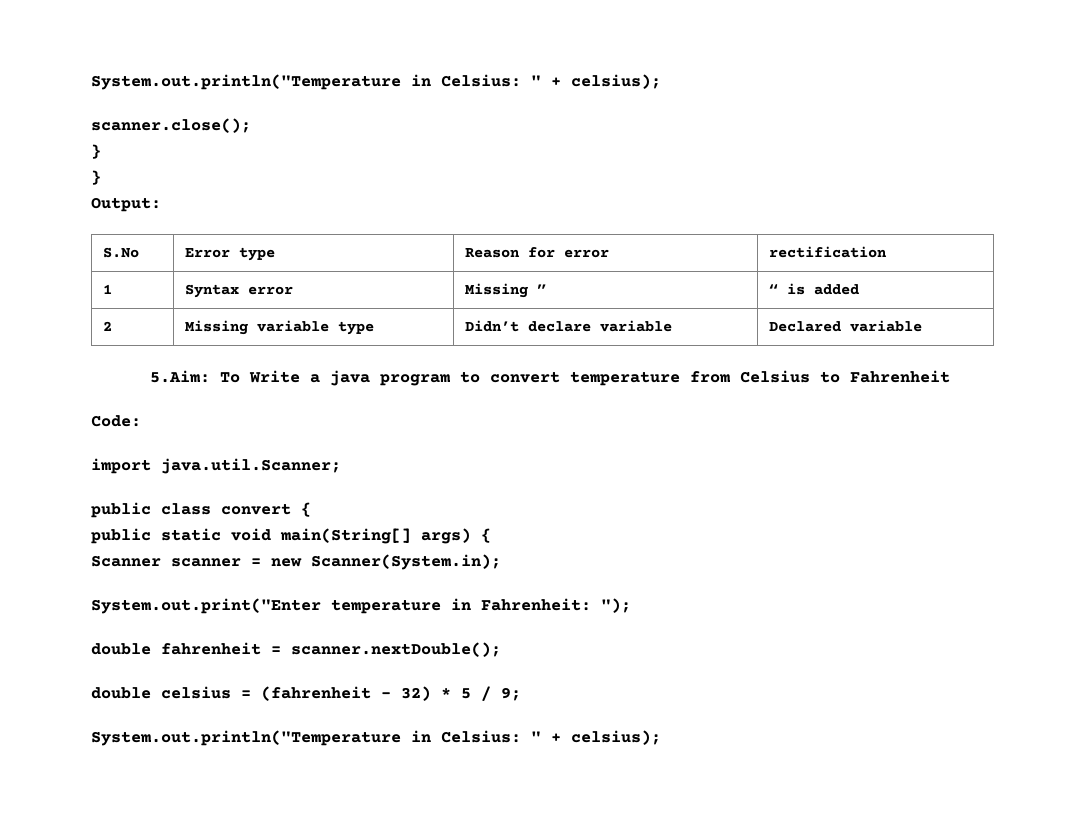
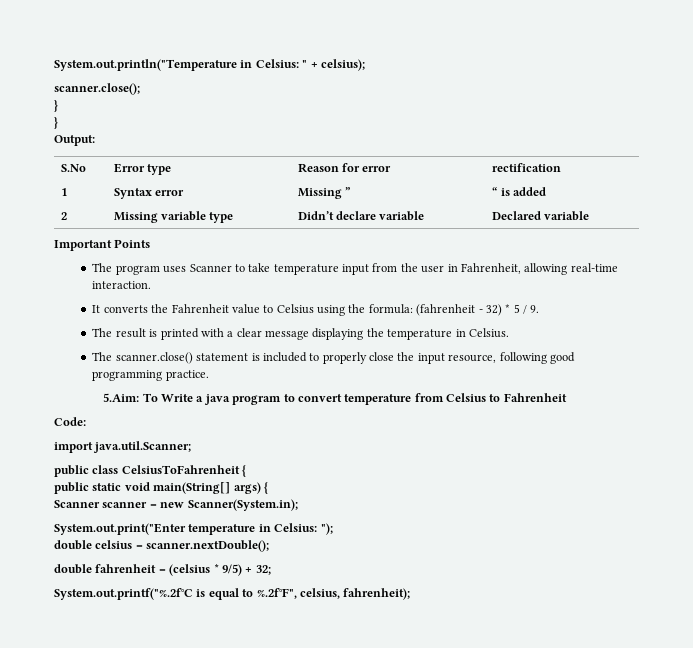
+ Important Points
+ The program uses Scanner to take temperature input from the user in Fahrenheit, allowing real-time interaction.
+ It converts the Fahrenheit value to Celsius using the formula: (fahrenheit - 32) * 5 / 9.
+ The result is printed with a clear message displaying the temperature in Celsius.
+ The scanner.close() statement is included to properly close the input resource, following good programming practice.
- public class convert {
+ public class CelsiusToFahrenheit {
- System.out.print("Enter temperature in Fahrenheit: ");
+ System.out.print("Enter temperature in Celsius: ");
+ double celsius = scanner.nextDouble();
- double fahrenheit = scanner.nextDouble();
- double celsius = (fahrenheit - 32) * 5 / 9;
- System.out.println("Temperature in Celsius: " + celsius);
+ double fahrenheit = (celsius * 9/5) + 32;
+ System.out.printf("%.2f°C is equal to %.2f°F", celsius, fahrenheit);

